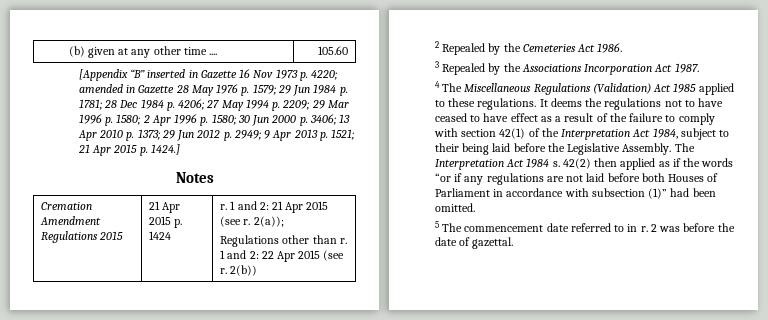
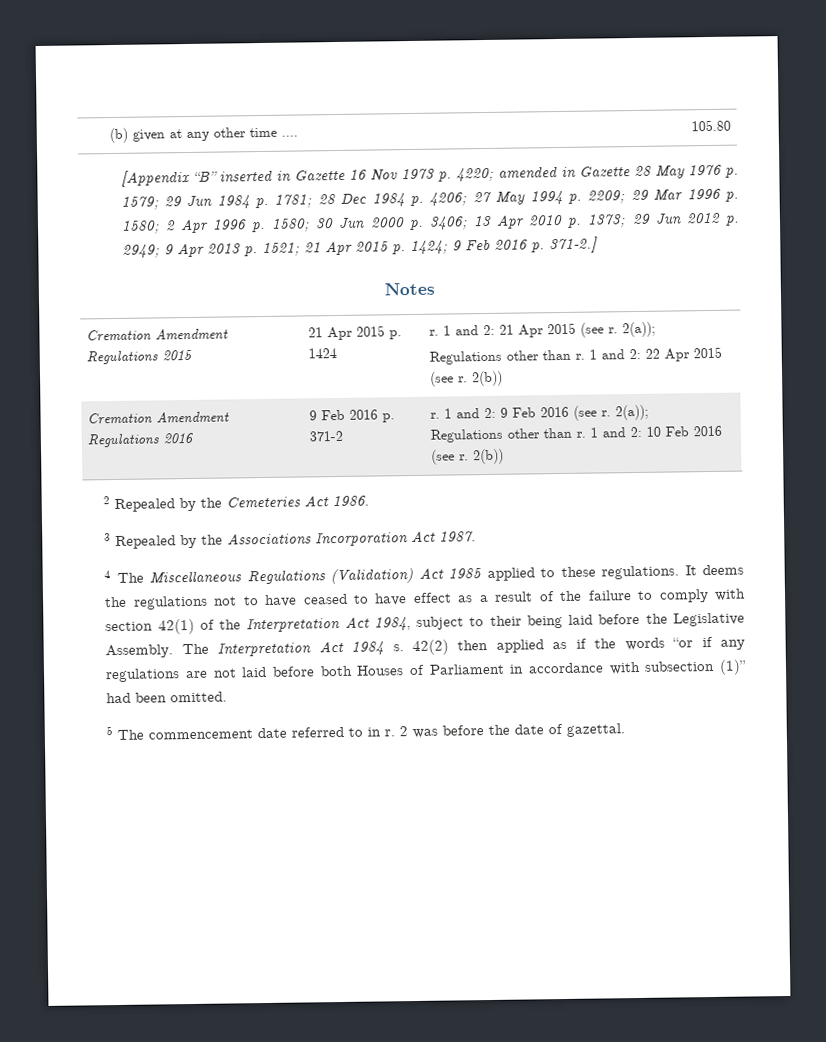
- (b) given at any other time .... | 105.60
+ (b) given at any other time .... | 105.80
- 21 Apr 2015 p. 1424.]
+ 21 Apr 2015 p. 1424; 9 Feb 2016 p. 371-2.]
+ Cremation Amendment Regulations 2016 | 9 Feb 2016 p. 371-2 | r. 1 and 2: 9 Feb 2016 (see r. 2(a));
+ Regulations other than r. 1 and 2: 10 Feb 2016 (see r. 2(b))

